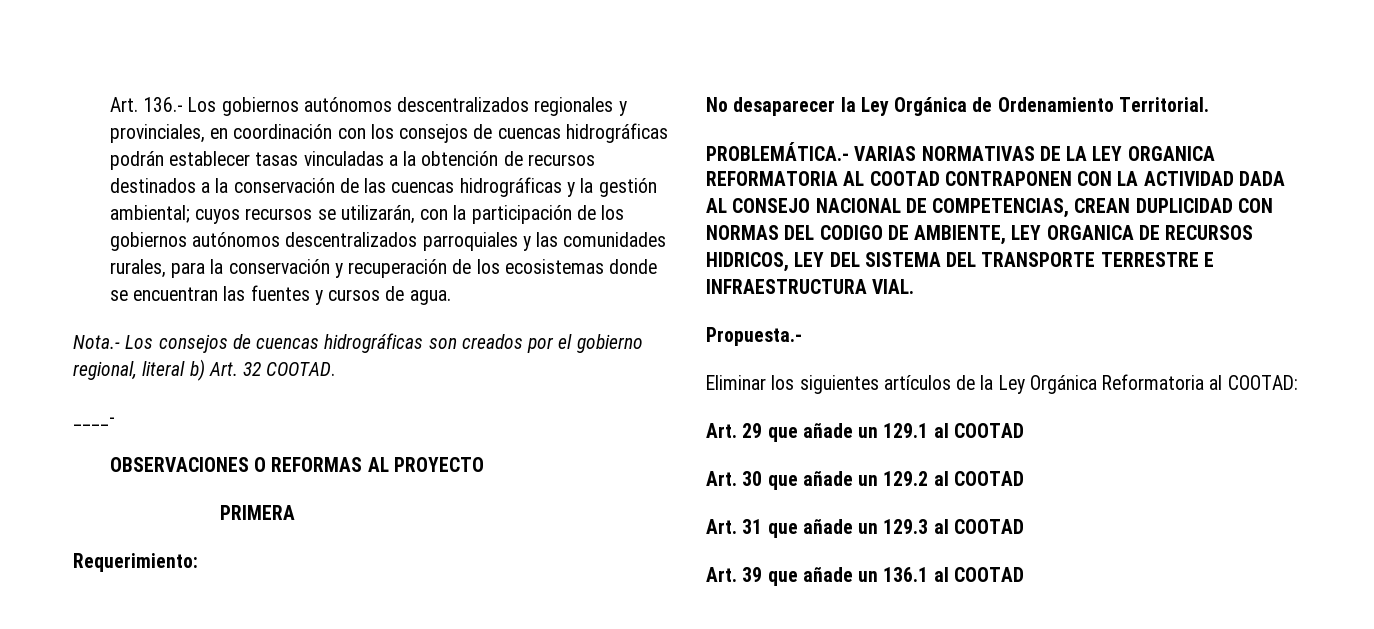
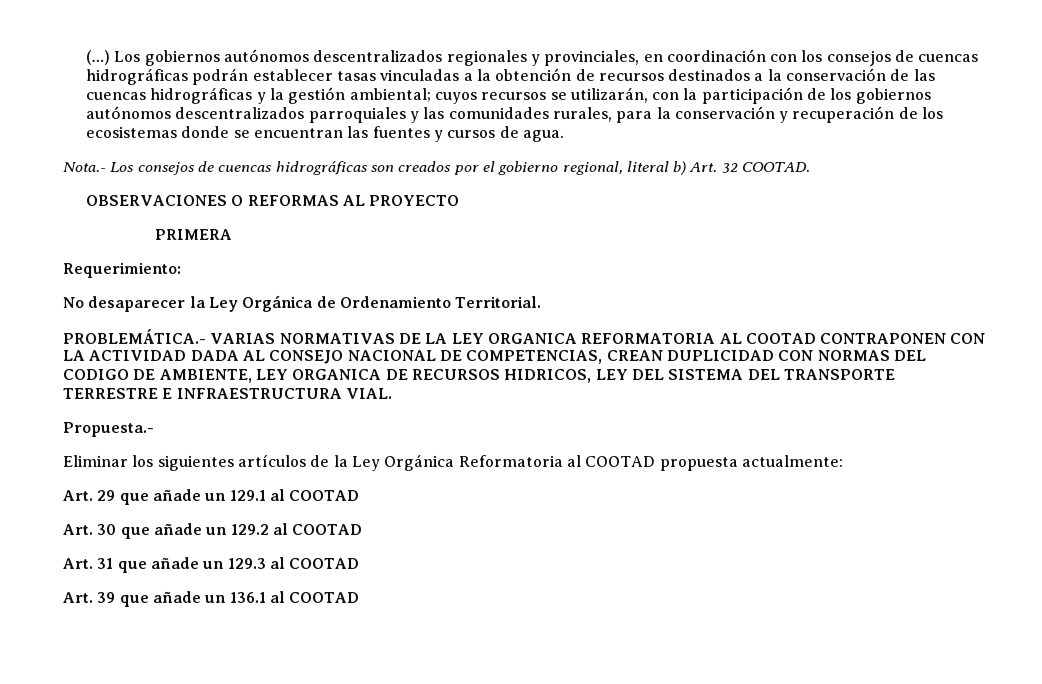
- Art. 136.- Los gobiernos autónomos descentralizados regionales y provinciales, en coordinación con los consejos de cuencas hidrográficas podrán establecer tasas vinculadas a la obtención de recursos destinados a la conservación de las cuencas hidrográficas y la gestión ambiental;
+ (…) Los gobiernos autónomos descentralizados regionales y provinciales, en coordinación con los consejos de cuencas hidrográficas podrán establecer tasas vinculadas a la obtención de recursos destinados a la conservación de las cuencas hidrográficas y la gestión ambiental;
- ____-
- Eliminar los siguientes artículos de la Ley Orgánica Reformatoria al COOTAD:
+ Eliminar los siguientes artículos de la Ley Orgánica Reformatoria al COOTAD propuesta actualmente:

